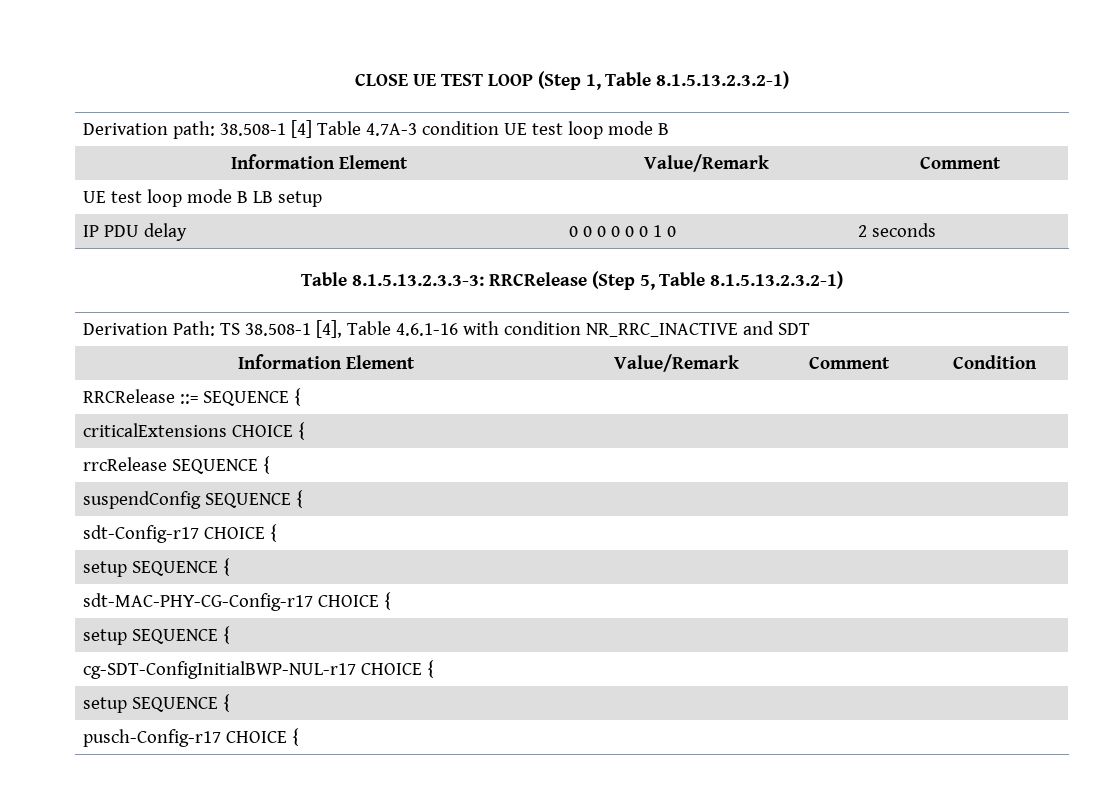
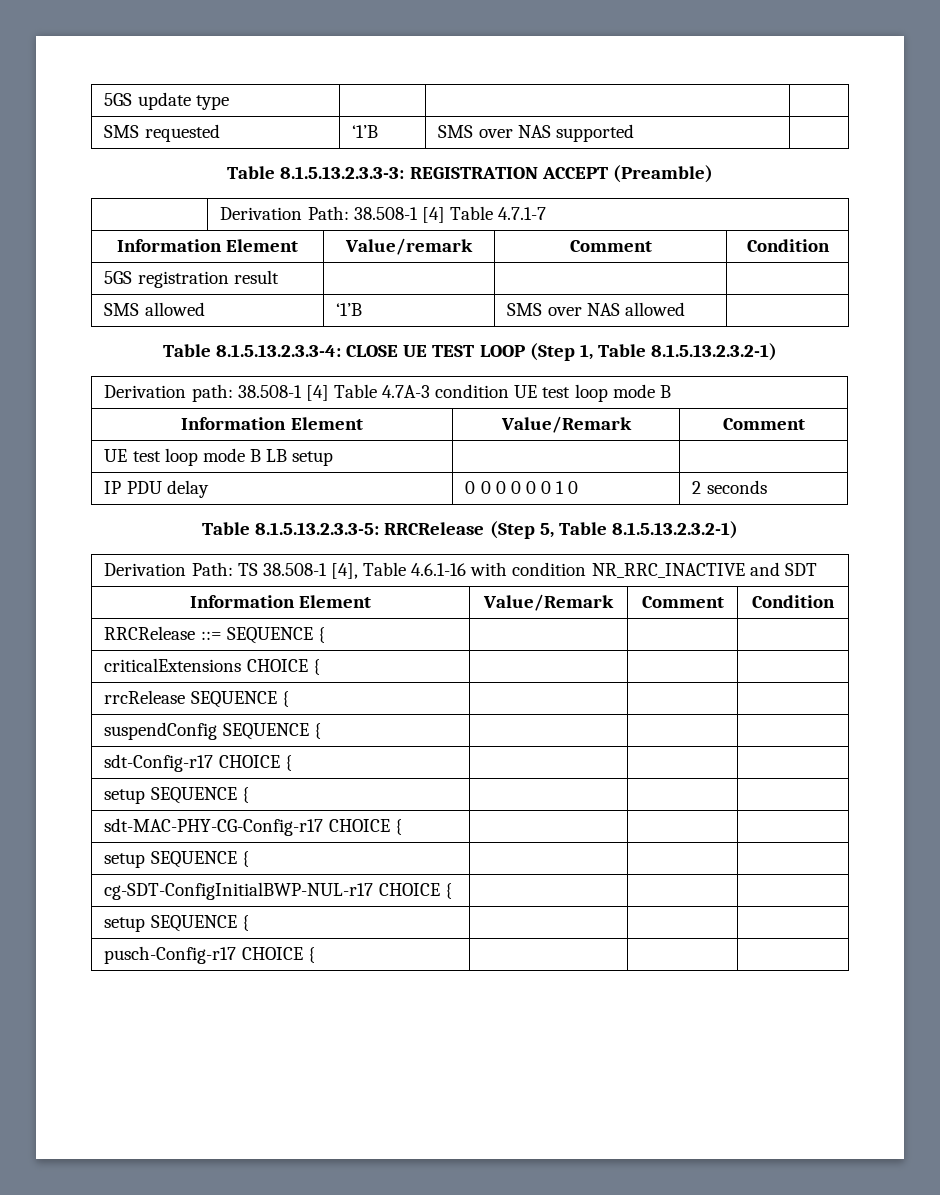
- CLOSE UE TEST LOOP (Step 1, Table 8.1.5.13.2.3.2-1)
+ 5GS update type | | |
+ SMS requested | ‘1’B | SMS over NAS supported |
+ Table 8.1.5.13.2.3.3-3: REGISTRATION ACCEPT (Preamble)
+ | Derivation Path: 38.508-1 [4] Table 4.7.1-7
+ Information Element | Value/remark | Comment | Condition
+ 5GS registration result | | |
+ SMS allowed | ‘1’B | SMS over NAS allowed |
+ Table 8.1.5.13.2.3.3-4: CLOSE UE TEST LOOP (Step 1, Table 8.1.5.13.2.3.2-1)
- Table 8.1.5.13.2.3.3-3: RRCRelease (Step 5, Table 8.1.5.13.2.3.2-1)
+ Table 8.1.5.13.2.3.3-5: RRCRelease (Step 5, Table 8.1.5.13.2.3.2-1)

